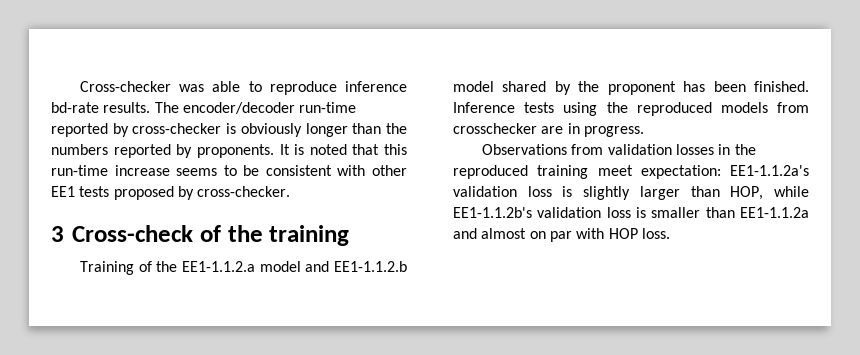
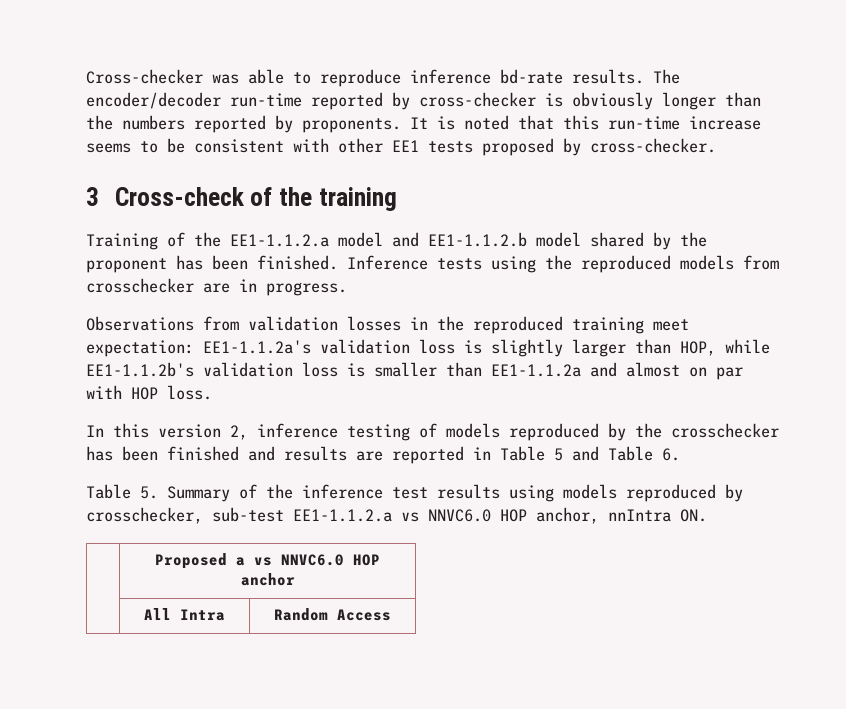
+ In this version 2, inference testing of models reproduced by the crosschecker has been finished and results are reported in Table 5 and Table 6.
+ Table 5. Summary of the inference test results using models reproduced by crosschecker, sub-test EE1-1.1.2.a vs NNVC6.0 HOP anchor, nnIntra ON.
+ | Proposed a vs NNVC6.0 HOP anchor
+ | All Intra | Random Access

